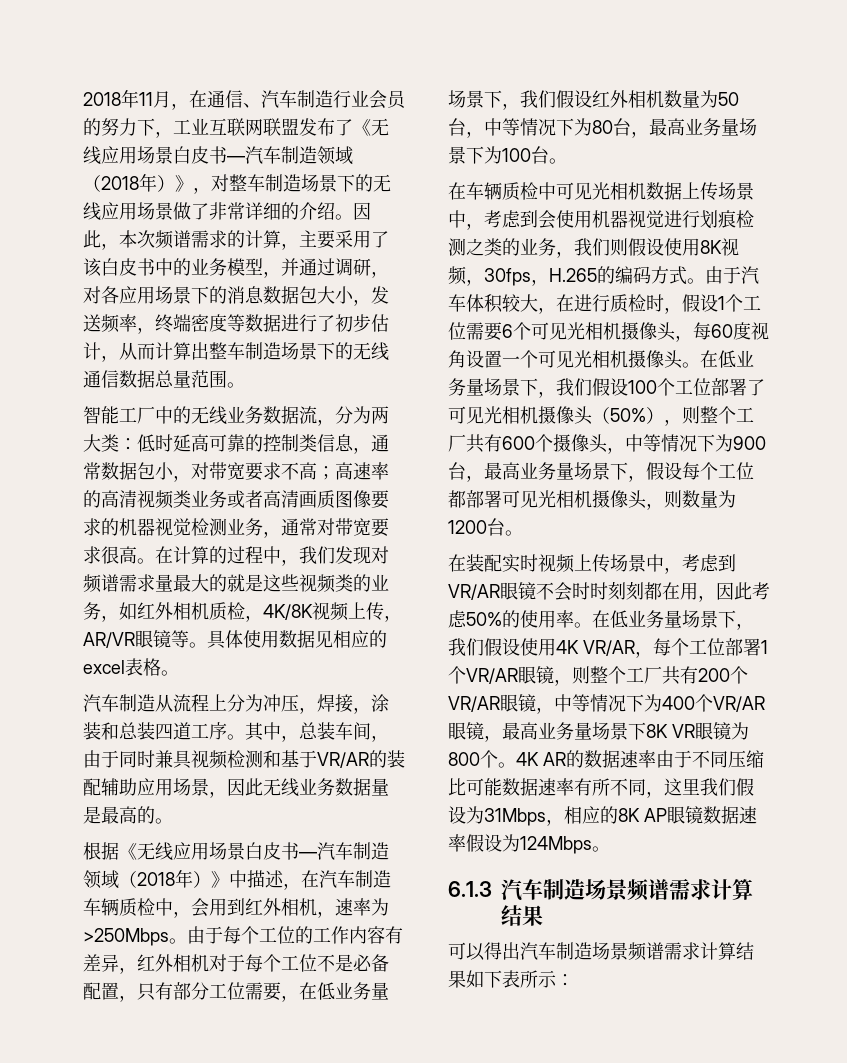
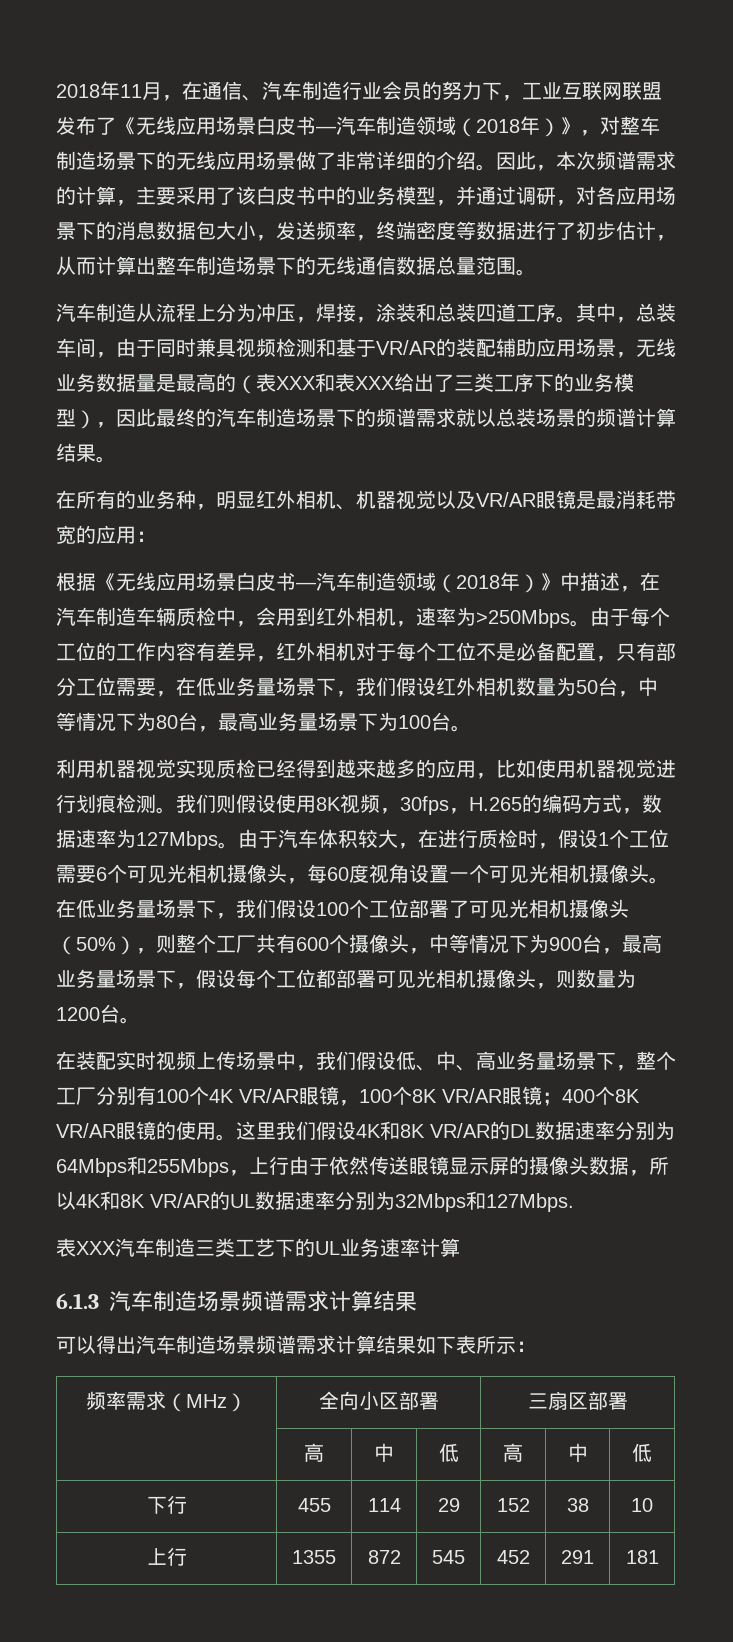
- 智能工厂中的无线业务数据流，分为两大类：低时延高可靠的控制类信息，通常数据包小，对带宽要求不高；高速率的高清视频类业务或者高清画质图像要求的机器视觉检测业务，通常对带宽要求很高。在计算的过程中，我们发现对频谱需求量最大的就是这些视频类的业务，如红外相机质检，4K/8K视频上传，AR/VR眼镜等。具体使用数据见相应的excel表格。
- 其中，总装车间，由于同时兼具视频检测和基于VR/AR的装配辅助应用场景，因此无线业务数据量是最高的。
+ 其中，总装车间，由于同时兼具视频检测和基于VR/AR的装配辅助应用场景，无线业务数据量是最高的（表XXX和表XXX给出了三类工序下的业务模型），因此最终的汽车制造场景下的频谱需求就以总装场景的频谱计算结果。
+ 在所有的业务种，明显红外相机、机器视觉以及VR/AR眼镜是最消耗带宽的应用：
- 在车辆质检中可见光相机数据上传场景中，考虑到会使用机器视觉进行划痕检测之类的业务，我们则假设使用8K视频，30fps，H.265的编码方式。
+ 利用机器视觉实现质检已经得到越来越多的应用，比如使用机器视觉进行划痕检测。我们则假设使用8K视频，30fps，H.265的编码方式，数据速率为127Mbps。
- 在装配实时视频上传场景中，考虑到VR/AR眼镜不会时时刻刻都在用，因此考虑50%的使用率。在低业务量场景下，我们假设使用4K VR/AR，每个工位部署1个VR/AR眼镜，则整个工厂共有200个VR/AR眼镜，中等情况下为400个VR/AR眼镜，最高业务量场景下8K VR眼镜为800个。4K AR的数据速率由于不同压缩比可能数据速率有所不同，这里我们假设为31Mbps，相应的8K AP眼镜数据速率假设为124Mbps。
+ 在装配实时视频上传场景中，我们假设低、中、高业务量场景下，整个工厂分别有100个4K VR/AR眼镜，100个8K VR/AR眼镜；400个8K VR/AR眼镜的使用。这里我们假设4K和8K VR/AR的DL数据速率分别为64Mbps和255Mbps，上行由于依然传送眼镜显示屏的摄像头数据，所以4K和8K VR/AR的UL数据速率分别为32Mbps和127Mbps.
+ 表XXX汽车制造三类工艺下的UL业务速率计算
+ 频率需求（MHz） | 全向小区部署 | 三扇区部署
+ | 高 | 中 | 低 | 高 | 中 | 低
+ 下行 | 455 | 114 | 29 | 152 | 38 | 10
+ 上行 | 1355 | 872 | 545 | 452 | 291 | 181

